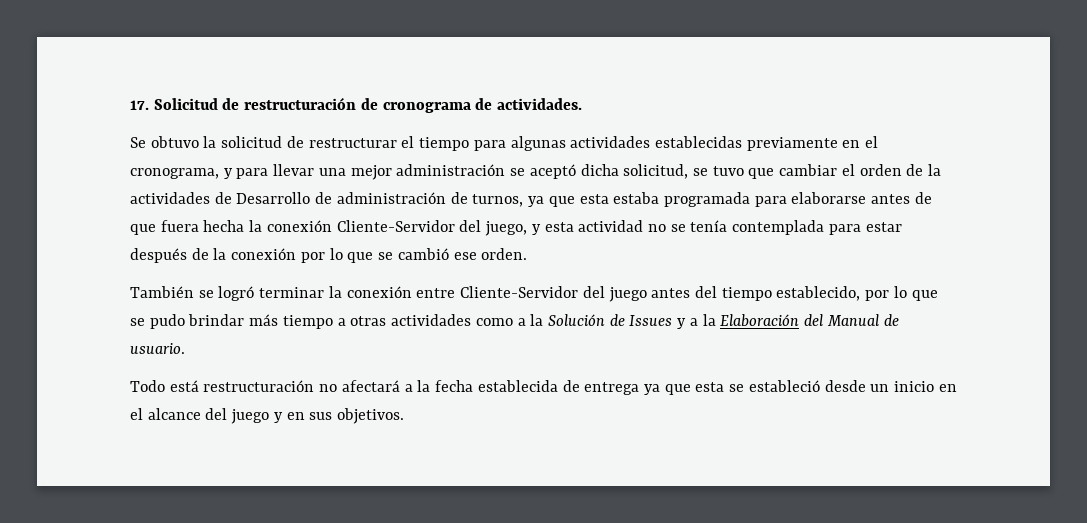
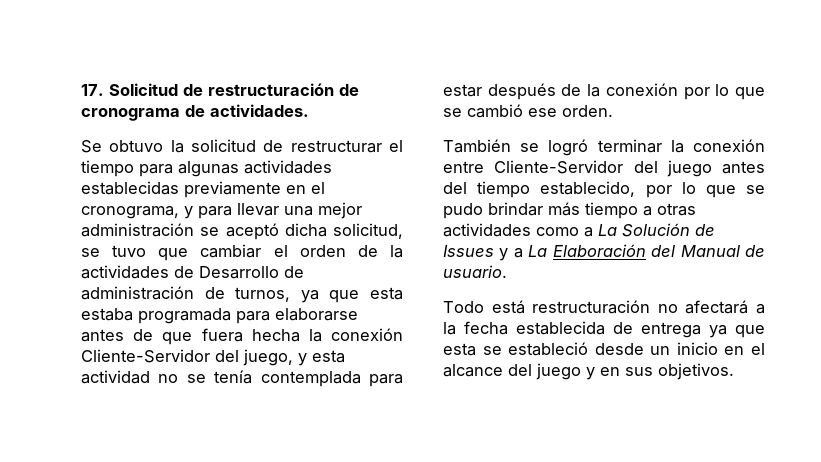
- También se logró terminar la conexión entre Cliente-Servidor del juego antes del tiempo establecido, por lo que se pudo brindar más tiempo a otras actividades como a la Solución de Issues y a la Elaboración del Manual de usuario.
+ También se logró terminar la conexión entre Cliente-Servidor del juego antes del tiempo establecido, por lo que se pudo brindar más tiempo a otras actividades como a La Solución de Issues y a La Elaboración del Manual de usuario.

